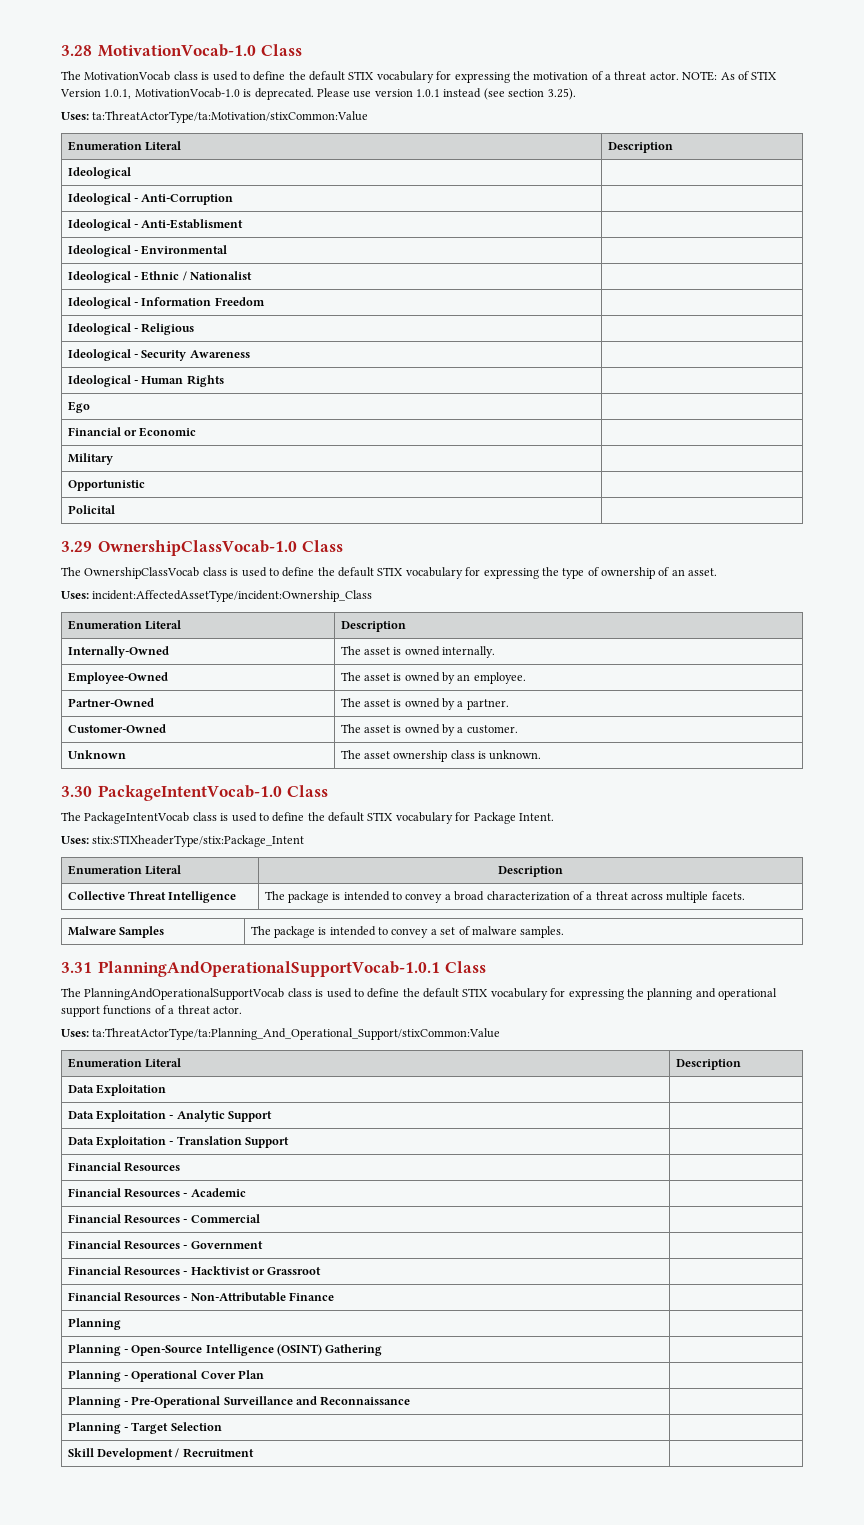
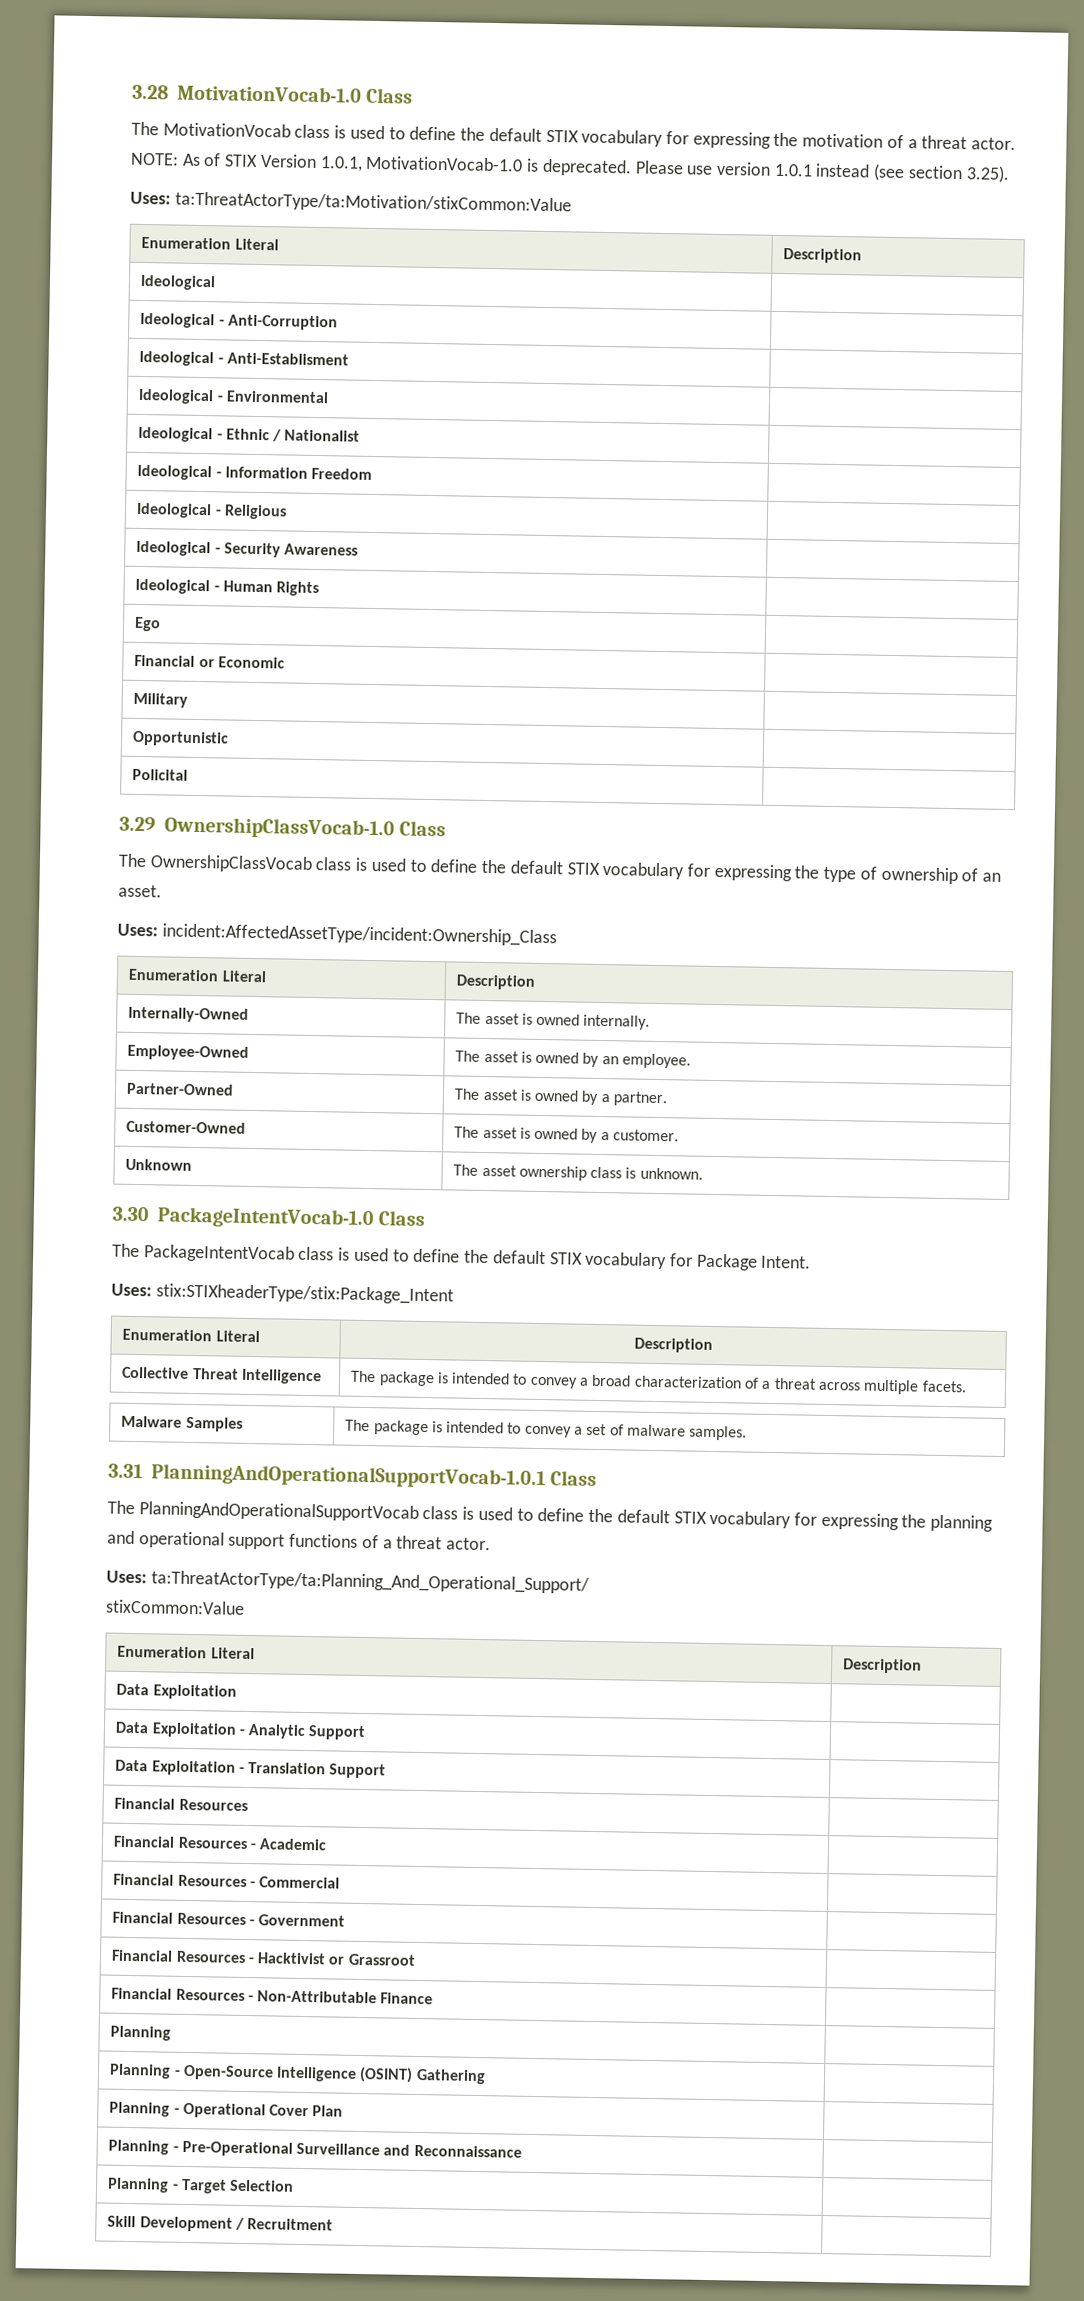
- Uses: ta:ThreatActorType/ta:Planning_And_Operational_Support/stixCommon:Value
+ Uses: ta:ThreatActorType/ta:Planning_And_Operational_Support/
+ stixCommon:Value

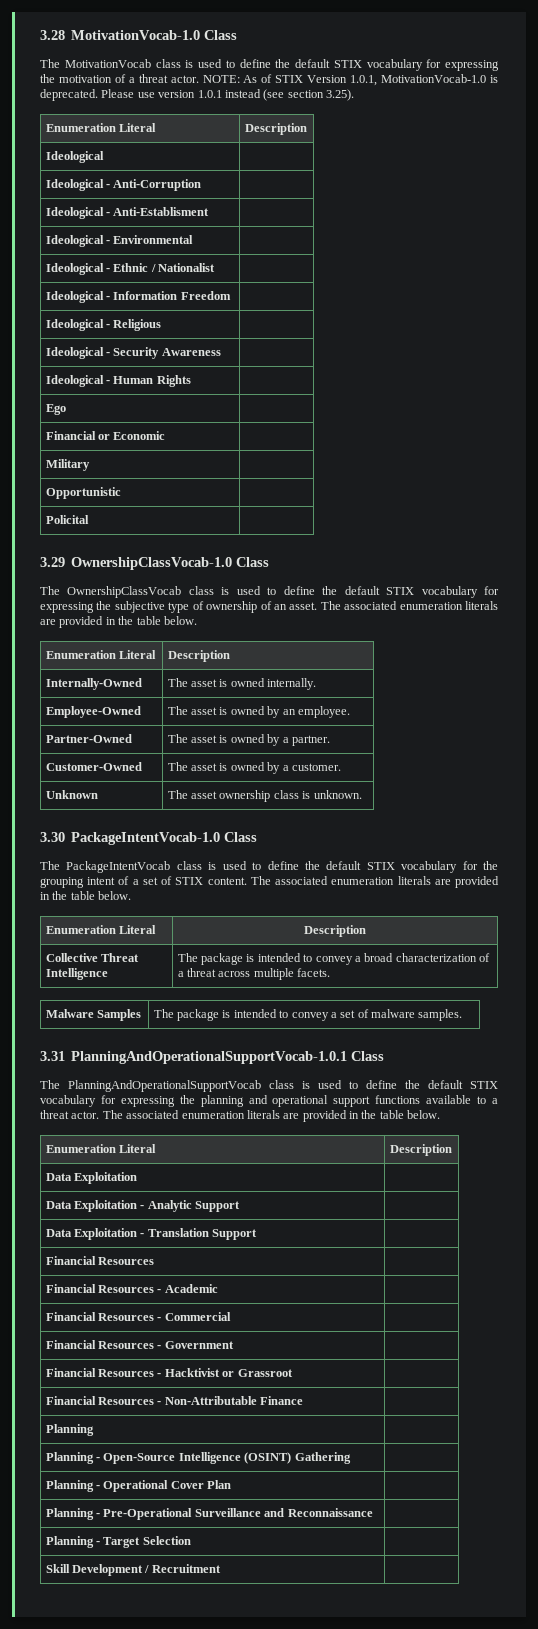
- Uses: ta:ThreatActorType/ta:Motivation/stixCommon:Value
- The OwnershipClassVocab class is used to define the default STIX vocabulary for expressing the type of ownership of an asset.
- Uses: incident:AffectedAssetType/incident:Ownership_Class
+ The OwnershipClassVocab class is used to define the default STIX vocabulary for expressing the subjective type of ownership of an asset. The associated enumeration literals are provided in the table below.
- The PackageIntentVocab class is used to define the default STIX vocabulary for Package Intent.
- Uses: stix:STIXheaderType/stix:Package_Intent
+ The PackageIntentVocab class is used to define the default STIX vocabulary for the grouping intent of a set of STIX content. The associated enumeration literals are provided in the table below.
- The PlanningAndOperationalSupportVocab class is used to define the default STIX vocabulary for expressing the planning and operational support functions of a threat actor.
- Uses: ta:ThreatActorType/ta:Planning_And_Operational_Support/
- stixCommon:Value
+ The PlanningAndOperationalSupportVocab class is used to define the default STIX vocabulary for expressing the planning and operational support functions available to a threat actor. The associated enumeration literals are provided in the table below.

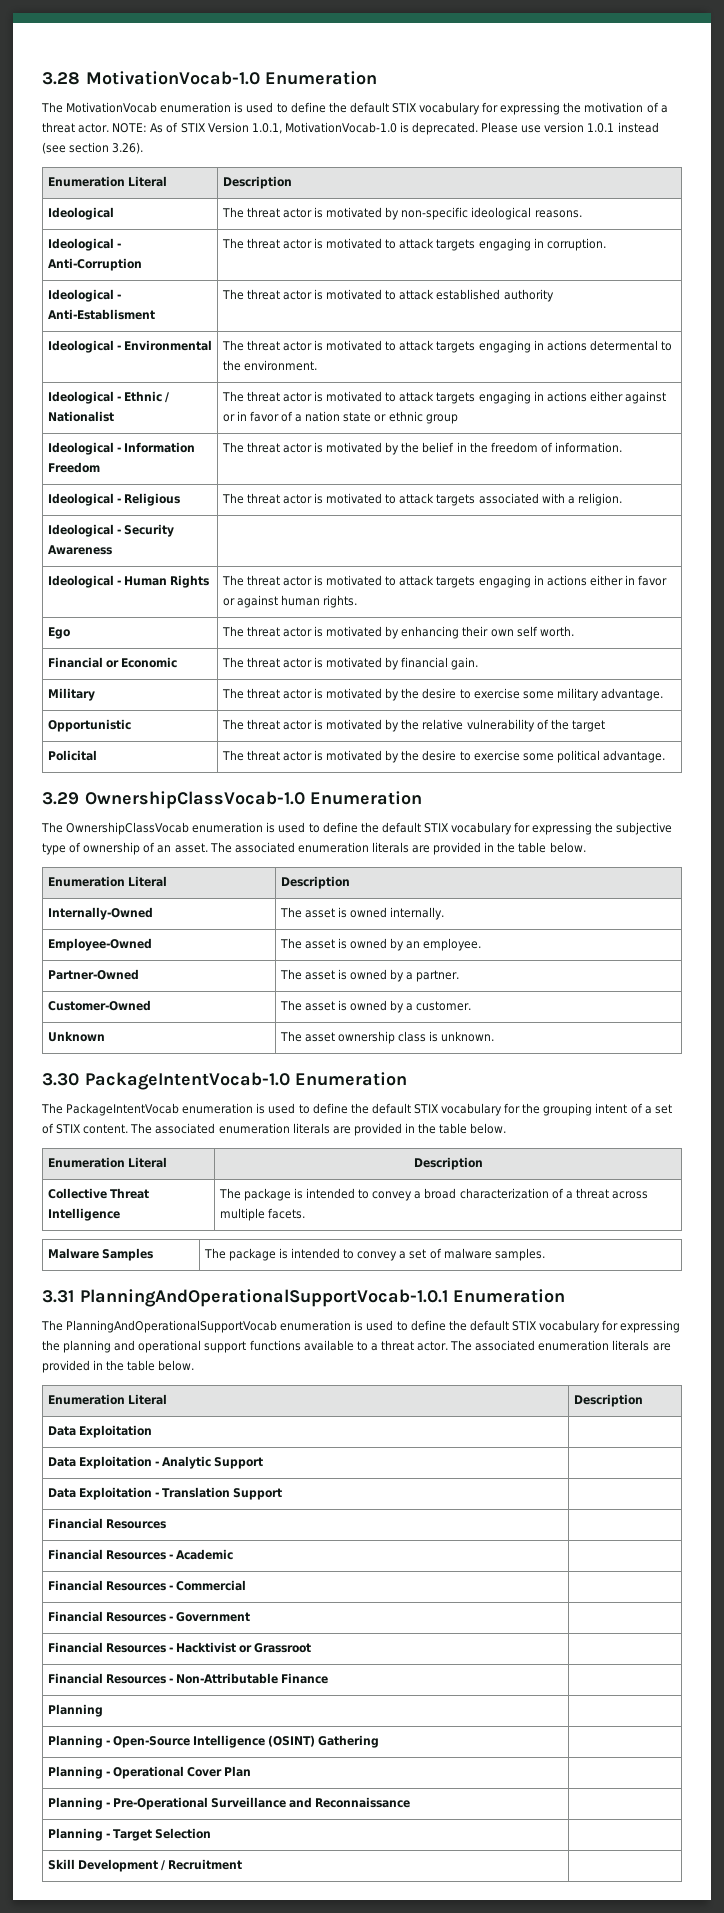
- 3.28 MotivationVocab-1.0 Class
+ 3.28 MotivationVocab-1.0 Enumeration
- The MotivationVocab class is used to define the default STIX vocabulary for expressing the motivation of a threat actor.
+ The MotivationVocab enumeration is used to define the default STIX vocabulary for expressing the motivation of a threat actor.
- Please use version 1.0.1 instead (see section 3.25).
+ Please use version 1.0.1 instead (see section 3.26).
- Ideological |
- Ideological - Anti-Corruption |
- Ideological - Anti-Establisment |
- Ideological - Environmental |
+ Ideological | The threat actor is motivated by non-specific ideological reasons.
+ Ideological - Anti-Corruption | The threat actor is motivated to attack targets engaging in corruption.
+ Ideological - Anti-Establisment | The threat actor is motivated to attack established authority
+ Ideological - Environmental | The threat actor is motivated to attack targets engaging in actions determental to the environment.
- Ideological - Ethnic / Nationalist |
- Ideological - Information Freedom |
- Ideological - Religious |
+ Ideological - Ethnic / Nationalist | The threat actor is motivated to attack targets engaging in actions either against or in favor of a nation state or ethnic group
+ Ideological - Information Freedom | The threat actor is motivated by the belief in the freedom of information.
+ Ideological - Religious | The threat actor is motivated to attack targets associated with a religion.
- Ideological - Human Rights |
- Ego |
- Financial or Economic |
- Military |
- Opportunistic |
- Policital |
+ Ideological - Human Rights | The threat actor is motivated to attack targets engaging in actions either in favor or against human rights.
+ Ego | The threat actor is motivated by enhancing their own self worth.
+ Financial or Economic | The threat actor is motivated by financial gain.
+ Military | The threat actor is motivated by the desire to exercise some military advantage.
+ Opportunistic | The threat actor is motivated by the relative vulnerability of the target
+ Policital | The threat actor is motivated by the desire to exercise some political advantage.
- 3.29 OwnershipClassVocab-1.0 Class
+ 3.29 OwnershipClassVocab-1.0 Enumeration
- The OwnershipClassVocab class is used to define the default STIX vocabulary for expressing the subjective type of ownership of an asset.
+ The OwnershipClassVocab enumeration is used to define the default STIX vocabulary for expressing the subjective type of ownership of an asset.
- 3.30 PackageIntentVocab-1.0 Class
+ 3.30 PackageIntentVocab-1.0 Enumeration
- The PackageIntentVocab class is used to define the default STIX vocabulary for the grouping intent of a set of STIX content.
+ The PackageIntentVocab enumeration is used to define the default STIX vocabulary for the grouping intent of a set of STIX content.
- 3.31 PlanningAndOperationalSupportVocab-1.0.1 Class
+ 3.31 PlanningAndOperationalSupportVocab-1.0.1 Enumeration
- The PlanningAndOperationalSupportVocab class is used to define the default STIX vocabulary for expressing the planning and operational support functions available to a threat actor.
+ The PlanningAndOperationalSupportVocab enumeration is used to define the default STIX vocabulary for expressing the planning and operational support functions available to a threat actor.

